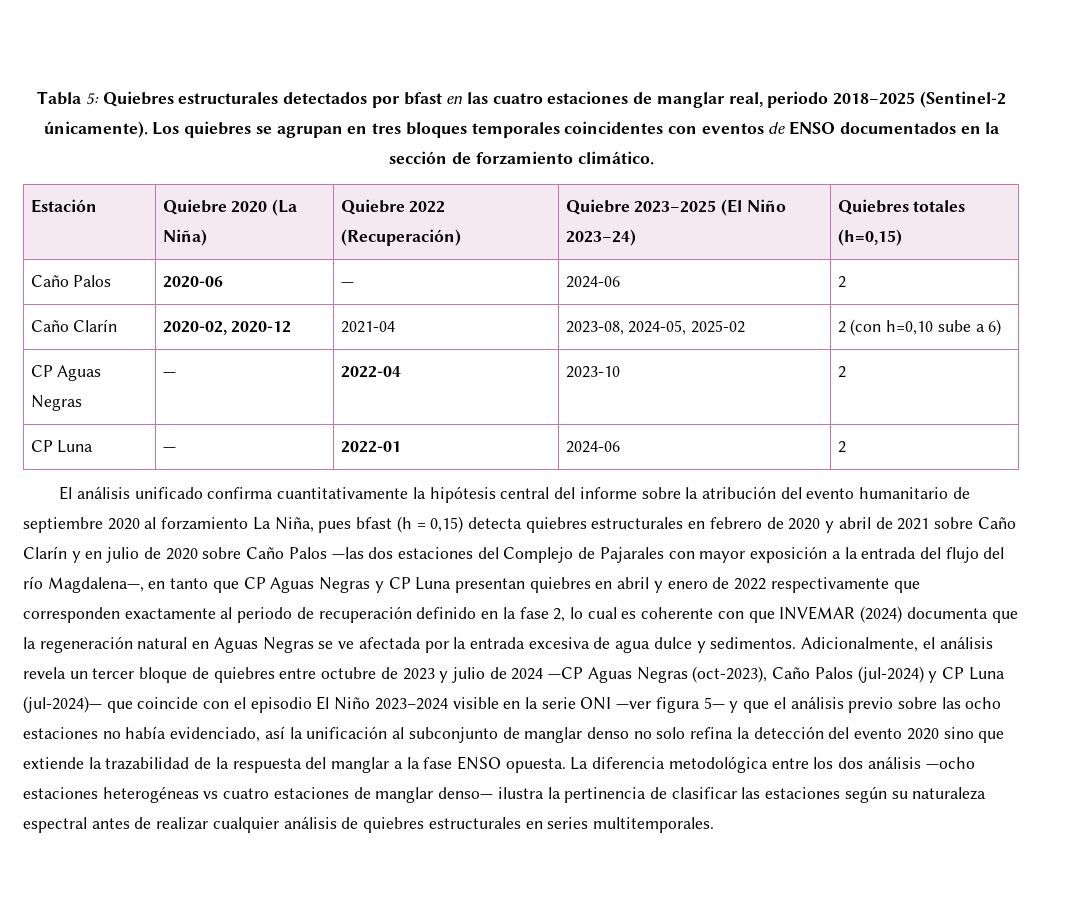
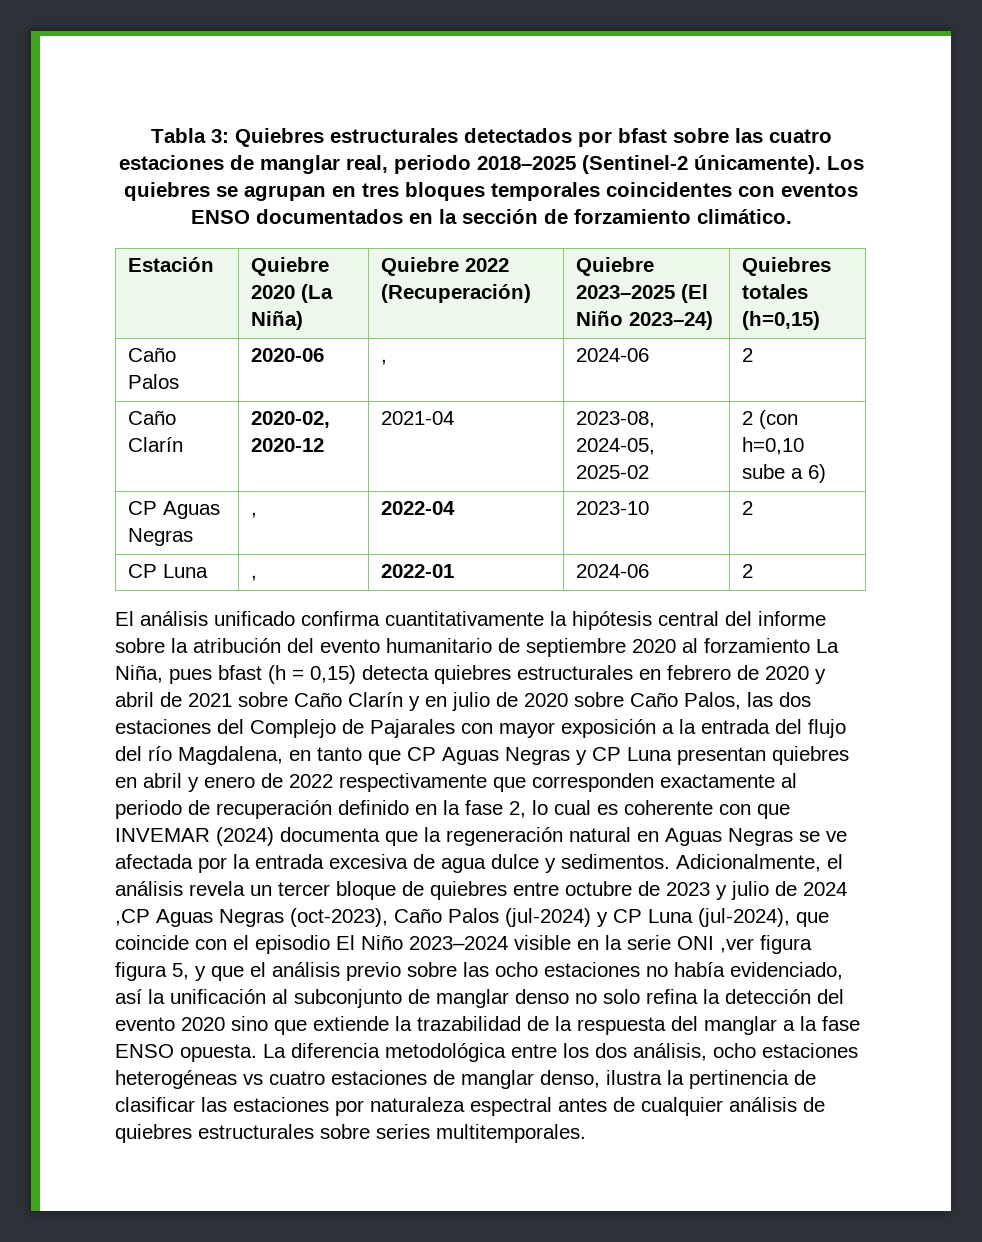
- Tabla 5: Quiebres estructurales detectados por bfast en las cuatro estaciones de manglar real, periodo 2018–2025 (Sentinel-2 únicamente).
+ Tabla 3: Quiebres estructurales detectados por bfast sobre las cuatro estaciones de manglar real, periodo 2018–2025 (Sentinel-2 únicamente).
- Los quiebres se agrupan en tres bloques temporales coincidentes con eventos de ENSO documentados en la sección de forzamiento climático.
+ Los quiebres se agrupan en tres bloques temporales coincidentes con eventos ENSO documentados en la sección de forzamiento climático.
- Caño Palos | 2020-06 | — | 2024-06 | 2
+ Caño Palos | 2020-06 | , | 2024-06 | 2
- CP Aguas Negras | — | 2022-04 | 2023-10 | 2
+ CP Aguas Negras | , | 2022-04 | 2023-10 | 2
- CP Luna | — | 2022-01 | 2024-06 | 2
+ CP Luna | , | 2022-01 | 2024-06 | 2
- El análisis unificado confirma cuantitativamente la hipótesis central del informe sobre la atribución del evento humanitario de septiembre 2020 al forzamiento La Niña, pues bfast (h = 0,15) detecta quiebres estructurales en febrero de 2020 y abril de 2021 sobre Caño Clarín y en julio de 2020 sobre Caño Palos —las dos estaciones del Complejo de Pajarales con mayor exposición a la entrada del flujo del río Magdalena—, en tanto que CP Aguas Negras y CP Luna presentan quiebres en abril y enero de 2022 respectivamente que corresponden exactamente al periodo de recuperación definido en la fase 2, lo cual es coherente con que INVEMAR (2024) documenta que la regeneración natural en Aguas Negras se ve afectada por la entrada excesiva de agua dulce y sedimentos.
+ El análisis unificado confirma cuantitativamente la hipótesis central del informe sobre la atribución del evento humanitario de septiembre 2020 al forzamiento La Niña, pues bfast (h = 0,15) detecta quiebres estructurales en febrero de 2020 y abril de 2021 sobre Caño Clarín y en julio de 2020 sobre Caño Palos, las dos estaciones del Complejo de Pajarales con mayor exposición a la entrada del flujo del río Magdalena, en tanto que CP Aguas Negras y CP Luna presentan quiebres en abril y enero de 2022 respectivamente que corresponden exactamente al periodo de recuperación definido en la fase 2, lo cual es coherente con que INVEMAR (2024) documenta que la regeneración natural en Aguas Negras se ve afectada por la entrada excesiva de agua dulce y sedimentos.
- Adicionalmente, el análisis revela un tercer bloque de quiebres entre octubre de 2023 y julio de 2024 —CP Aguas Negras (oct-2023), Caño Palos (jul-2024) y CP Luna (jul-2024)— que coincide con el episodio El Niño 2023–2024 visible en la serie ONI —ver figura 5— y que el análisis previo sobre las ocho estaciones no había evidenciado, así la unificación al subconjunto de manglar denso no solo refina la detección del evento 2020 sino que extiende la trazabilidad de la respuesta del manglar a la fase ENSO opuesta.
+ Adicionalmente, el análisis revela un tercer bloque de quiebres entre octubre de 2023 y julio de 2024 ,CP Aguas Negras (oct-2023), Caño Palos (jul-2024) y CP Luna (jul-2024), que coincide con el episodio El Niño 2023–2024 visible en la serie ONI ,ver figura figura 5, y que el análisis previo sobre las ocho estaciones no había evidenciado, así la unificación al subconjunto de manglar denso no solo refina la detección del evento 2020 sino que extiende la trazabilidad de la respuesta del manglar a la fase ENSO opuesta.
- La diferencia metodológica entre los dos análisis —ocho estaciones heterogéneas vs cuatro estaciones de manglar denso— ilustra la pertinencia de clasificar las estaciones según su naturaleza espectral antes de realizar cualquier análisis de quiebres estructurales en series multitemporales.
+ La diferencia metodológica entre los dos análisis, ocho estaciones heterogéneas vs cuatro estaciones de manglar denso, ilustra la pertinencia de clasificar las estaciones por naturaleza espectral antes de cualquier análisis de quiebres estructurales sobre series multitemporales.

